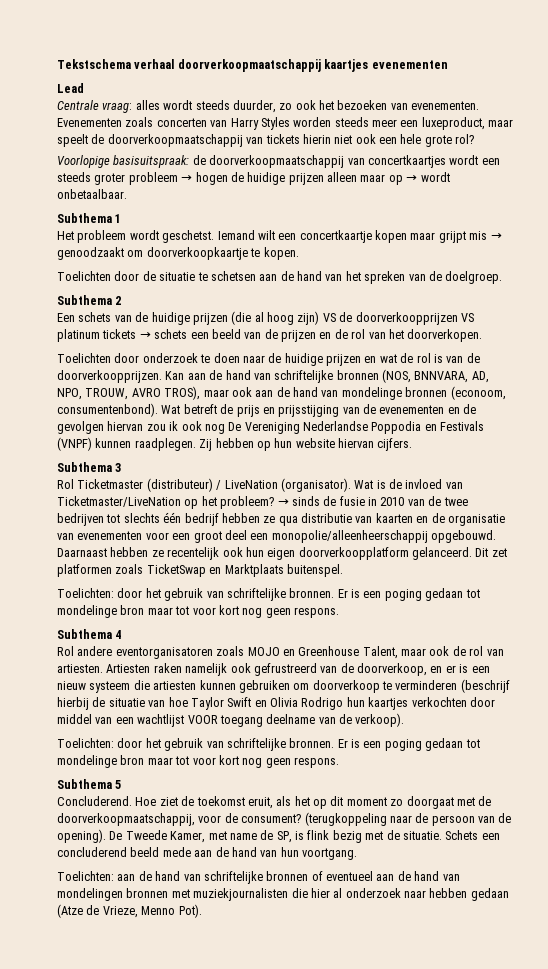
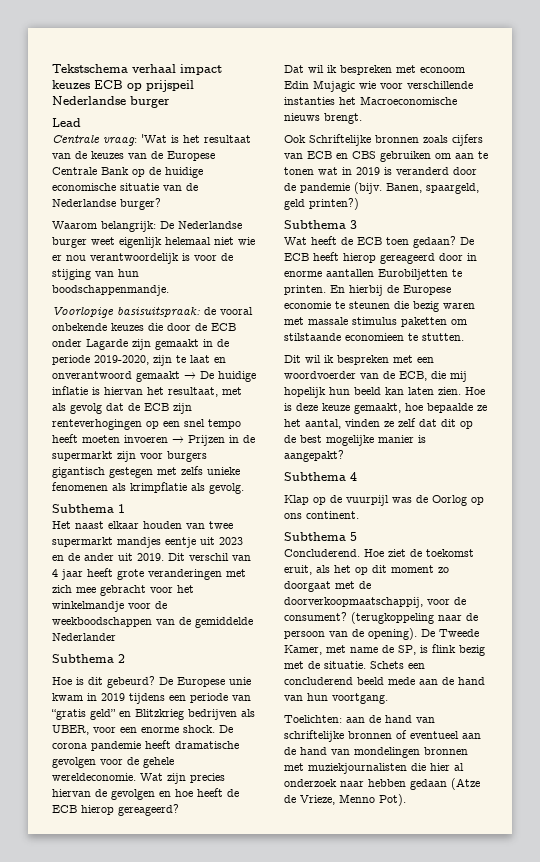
- Tekstschema verhaal doorverkoopmaatschappij kaartjes evenementen
+ Tekstschema verhaal impact keuzes ECB op prijspeil Nederlandse burger
  Lead
- Centrale vraag: alles wordt steeds duurder, zo ook het bezoeken van evenementen. Evenementen zoals concerten van Harry Styles worden steeds meer een luxeproduct, maar speelt de doorverkoopmaatschappij van tickets hierin niet ook een hele grote rol?
- Voorlopige basisuitspraak: de doorverkoopmaatschappij van concertkaartjes wordt een steeds groter probleem → hogen de huidige prijzen alleen maar op → wordt onbetaalbaar.
+ Centrale vraag: 'Wat is het resultaat van de keuzes van de Europese Centrale Bank op de huidige economische situatie van de Nederlandse burger?
+ Waarom belangrijk: De Nederlandse burger weet eigenlijk helemaal niet wie er nou verantwoordelijk is voor de stijging van hun boodschappenmandje.
+ Voorlopige basisuitspraak: de vooral onbekende keuzes die door de ECB onder Lagarde zijn gemaakt in de periode 2019-2020, zijn te laat en onverantwoord gemaakt → De huidige inflatie is hiervan het resultaat, met als gevolg dat de ECB zijn renteverhogingen op een snel tempo heeft moeten invoeren → Prijzen in de supermarkt zijn voor burgers gigantisch gestegen met zelfs unieke fenomenen als krimpflatie als gevolg.
  Subthema 1
- Het probleem wordt geschetst. Iemand wilt een concertkaartje kopen maar grijpt mis → genoodzaakt om doorverkoopkaartje te kopen.
- Toelichten door de situatie te schetsen aan de hand van het spreken van de doelgroep.
+ Het naast elkaar houden van twee supermarkt mandjes eentje uit 2023 en de ander uit 2019. Dit verschil van 4 jaar heeft grote veranderingen met zich mee gebracht voor het winkelmandje voor de weekboodschappen van de gemiddelde Nederlander
  Subthema 2
- Een schets van de huidige prijzen (die al hoog zijn) VS de doorverkoopprijzen VS platinum tickets → schets een beeld van de prijzen en de rol van het doorverkopen.
- Toelichten door onderzoek te doen naar de huidige prijzen en wat de rol is van de doorverkoopprijzen. Kan aan de hand van schriftelijke bronnen (NOS, BNNVARA, AD, NPO, TROUW, AVRO TROS), maar ook aan de hand van mondelinge bronnen (econoom, consumentenbond). Wat betreft de prijs en prijsstijging van de evenementen en de gevolgen hiervan zou ik ook nog De Vereniging Nederlandse Poppodia en Festivals (VNPF) kunnen raadplegen. Zij hebben op hun website hiervan cijfers.
+ Hoe is dit gebeurd? De Europese unie kwam in 2019 tijdens een periode van “gratis geld” en Blitzkrieg bedrijven als UBER, voor een enorme shock. De corona pandemie heeft dramatische gevolgen voor de gehele wereldeconomie. Wat zijn precies hiervan de gevolgen en hoe heeft de ECB hierop gereageerd?
+ Dat wil ik bespreken met econoom Edin Mujagic wie voor verschillende instanties het Macroeconomische nieuws brengt.
+ Ook Schriftelijke bronnen zoals cijfers van ECB en CBS gebruiken om aan te tonen wat in 2019 is veranderd door de pandemie (bijv. Banen, spaargeld, geld printen?)
  Subthema 3
- Rol Ticketmaster (distributeur) / LiveNation (organisator). Wat is de invloed van Ticketmaster/LiveNation op het probleem? → sinds de fusie in 2010 van de twee bedrijven tot slechts één bedrijf hebben ze qua distributie van kaarten en de organisatie van evenementen voor een groot deel een monopolie/alleenheerschappij opgebouwd. Daarnaast hebben ze recentelijk ook hun eigen doorverkoopplatform gelanceerd. Dit zet platformen zoals TicketSwap en Marktplaats buitenspel.
- Toelichten: door het gebruik van schriftelijke bronnen. Er is een poging gedaan tot mondelinge bron maar tot voor kort nog geen respons.
+ Wat heeft de ECB toen gedaan? De ECB heeft hierop gereageerd door in enorme aantallen Eurobiljetten te printen. En hierbij de Europese economie te steunen die bezig waren met massale stimulus paketten om stilstaande economieen te stutten.
+ Dit wil ik bespreken met een woordvoerder van de ECB, die mij hopelijk hun beeld kan laten zien. Hoe is deze keuze gemaakt, hoe bepaalde ze het aantal, vinden ze zelf dat dit op de best mogelijke manier is aangepakt?
  Subthema 4
- Rol andere eventorganisatoren zoals MOJO en Greenhouse Talent, maar ook de rol van artiesten. Artiesten raken namelijk ook gefrustreerd van de doorverkoop, en er is een nieuw systeem die artiesten kunnen gebruiken om doorverkoop te verminderen (beschrijf hierbij de situatie van hoe Taylor Swift en Olivia Rodrigo hun kaartjes verkochten door middel van een wachtlijst VOOR toegang deelname van de verkoop).
- Toelichten: door het gebruik van schriftelijke bronnen. Er is een poging gedaan tot mondelinge bron maar tot voor kort nog geen respons.
+ Klap op de vuurpijl was de Oorlog op ons continent.

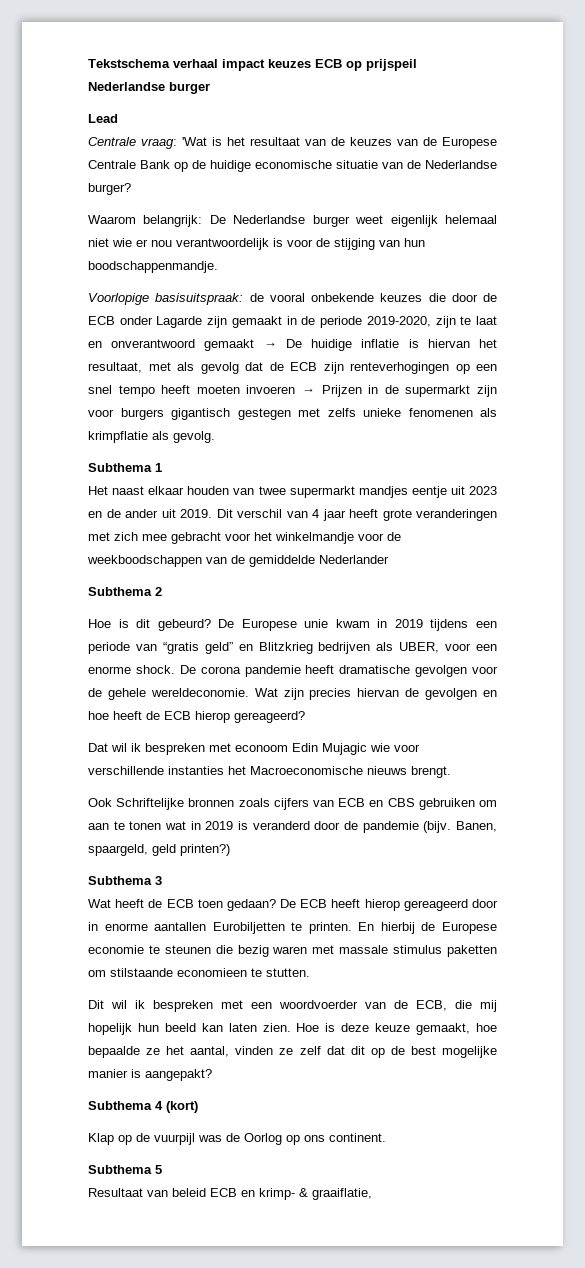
- Subthema 4
+ Subthema 4 (kort)
- Concluderend. Hoe ziet de toekomst eruit, als het op dit moment zo doorgaat met de doorverkoopmaatschappij, voor de consument? (terugkoppeling naar de persoon van de opening). De Tweede Kamer, met name de SP, is flink bezig met de situatie. Schets een concluderend beeld mede aan de hand van hun voortgang.
- Toelichten: aan de hand van schriftelijke bronnen of eventueel aan de hand van mondelingen bronnen met muziekjournalisten die hier al onderzoek naar hebben gedaan (Atze de Vrieze, Menno Pot).
+ Resultaat van beleid ECB en krimp- & graaiflatie,

